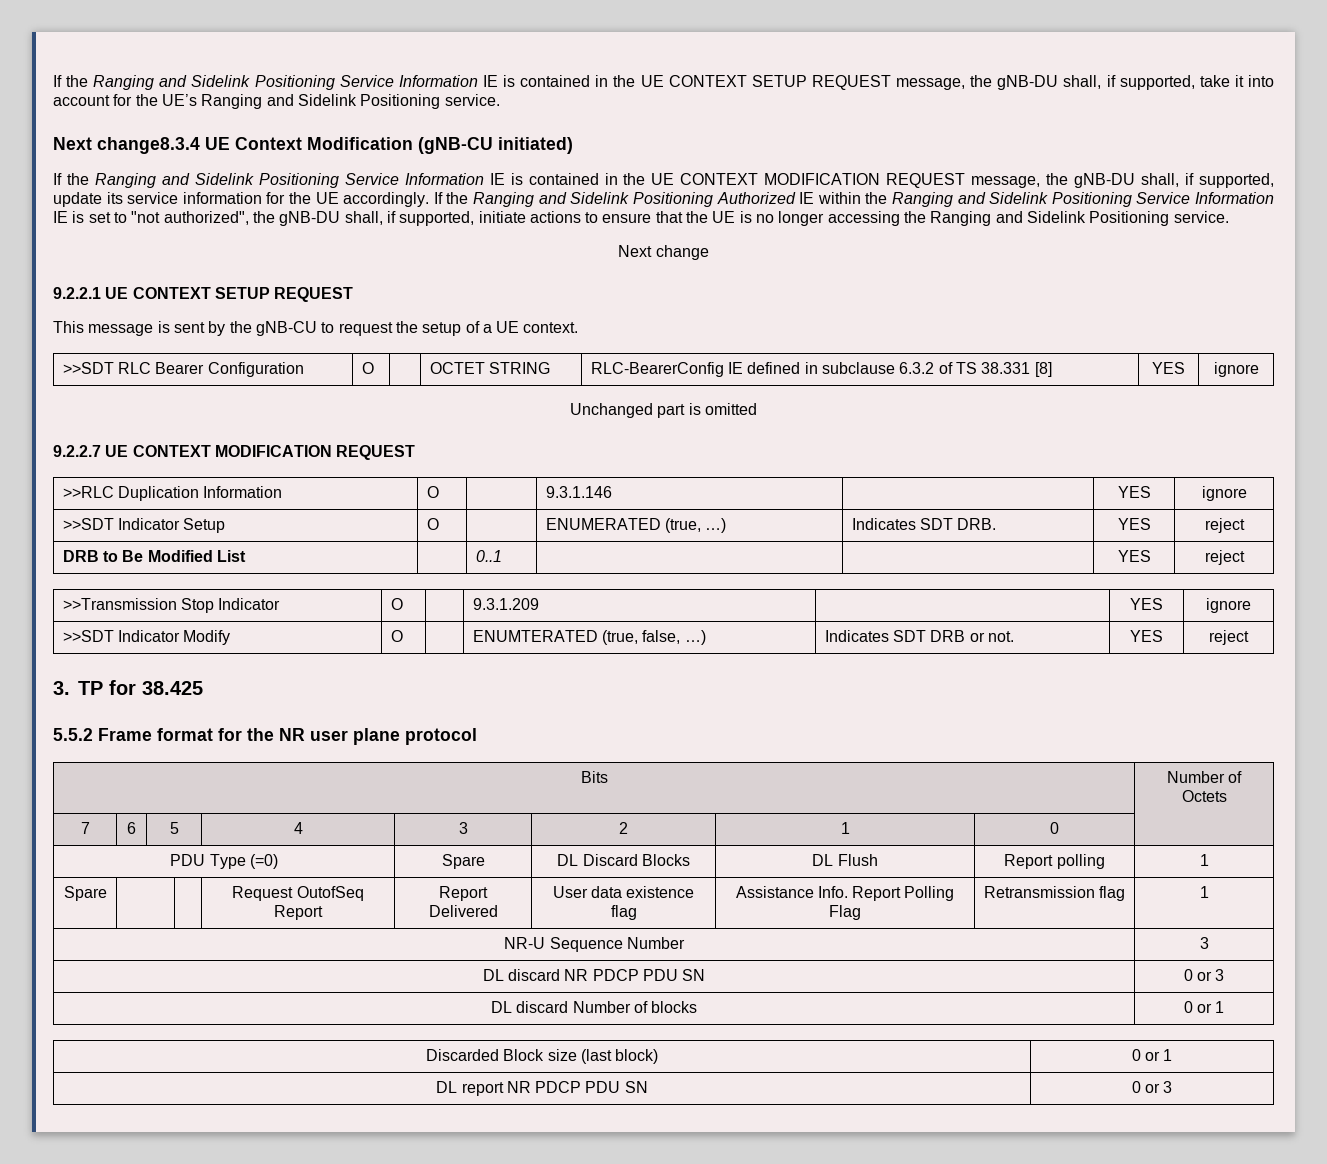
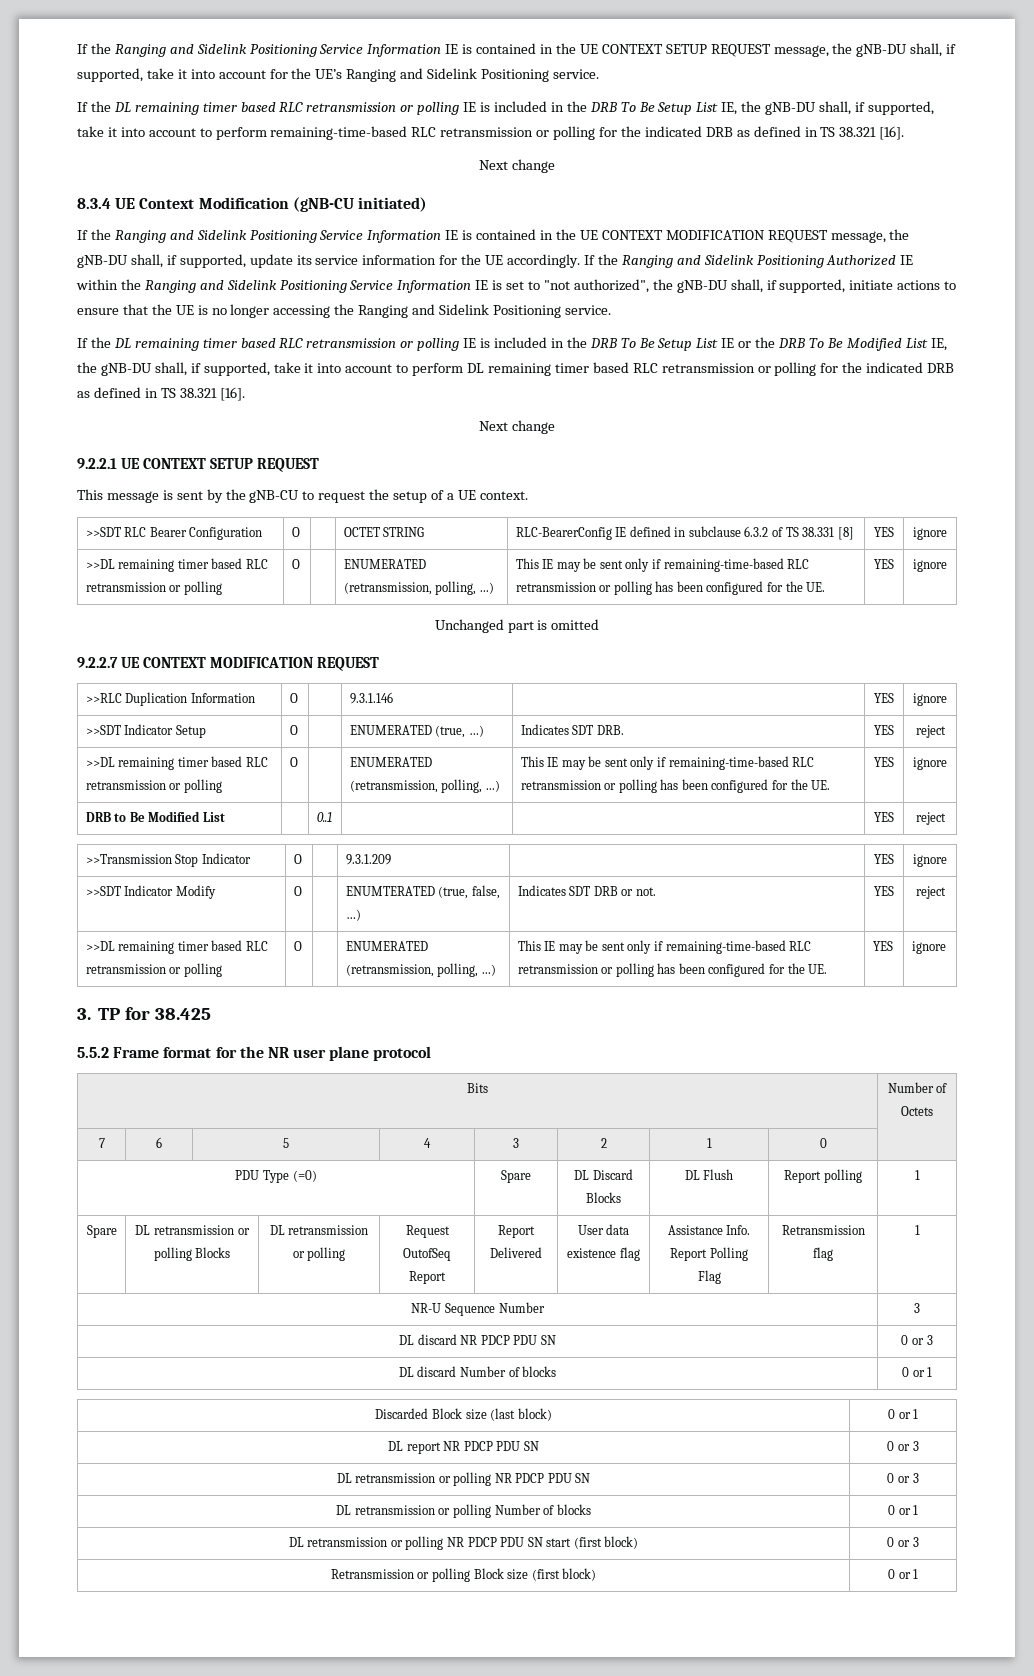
- Next change8.3.4 UE Context Modification (gNB-CU initiated)
+ If the DL remaining timer based RLC retransmission or polling IE is included in the DRB To Be Setup List IE, the gNB-DU shall, if supported, take it into account to perform remaining-time-based RLC retransmission or polling for the indicated DRB as defined in TS 38.321 [16].
+ Next change
+ 8.3.4 UE Context Modification (gNB-CU initiated)
+ If the DL remaining timer based RLC retransmission or polling IE is included in the DRB To Be Setup List IE or the DRB To Be Modified List IE, the gNB-DU shall, if supported, take it into account to perform DL remaining timer based RLC retransmission or polling for the indicated DRB as defined in TS 38.321 [16].
  >>SDT RLC Bearer Configuration | O | | OCTET STRING | RLC-BearerConfig IE defined in subclause 6.3.2 of TS 38.331 [8] | YES | ignore
+ >>DL remaining timer based RLC retransmission or polling | O | | ENUMERATED (retransmission, polling, ...) | This IE may be sent only if remaining-time-based RLC retransmission or polling has been configured for the UE. | YES | ignore
  >>SDT Indicator Setup | O | | ENUMERATED (true, …) | Indicates SDT DRB. | YES | reject
+ >>DL remaining timer based RLC retransmission or polling | O | | ENUMERATED (retransmission, polling, ...) | This IE may be sent only if remaining-time-based RLC retransmission or polling has been configured for the UE. | YES | ignore
  >>SDT Indicator Modify | O | | ENUMTERATED (true, false, …) | Indicates SDT DRB or not. | YES | reject
+ >>DL remaining timer based RLC retransmission or polling | O | | ENUMERATED (retransmission, polling, ...) | This IE may be sent only if remaining-time-based RLC retransmission or polling has been configured for the UE. | YES | ignore
- Spare | | | Request OutofSeq Report | Report Delivered | User data existence flag | Assistance Info. Report Polling Flag | Retransmission flag | 1
+ Spare | DL retransmission or polling Blocks | DL retransmission or polling | Request OutofSeq Report | Report Delivered | User data existence flag | Assistance Info. Report Polling Flag | Retransmission flag | 1
+ DL retransmission or polling NR PDCP PDU SN | 0 or 3
+ DL retransmission or polling Number of blocks | 0 or 1
+ DL retransmission or polling NR PDCP PDU SN start (first block) | 0 or 3
+ Retransmission or polling Block size (first block) | 0 or 1

